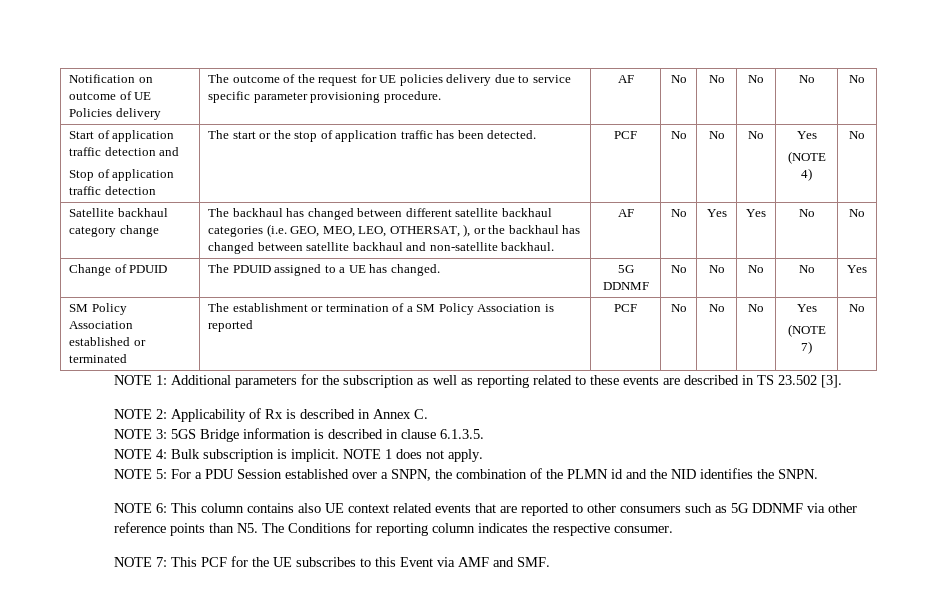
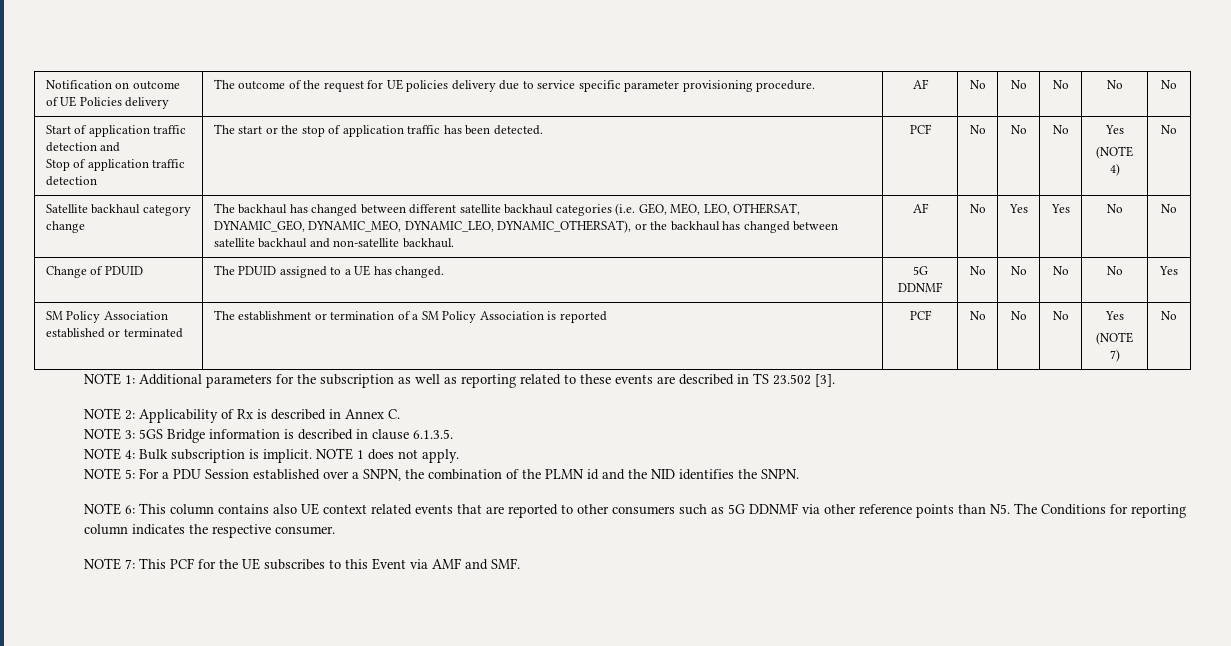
- Satellite backhaul category change | The backhaul has changed between different satellite backhaul categories (i.e. GEO, MEO, LEO, OTHERSAT, ), or the backhaul has changed between satellite backhaul and non-satellite backhaul. | AF | No | Yes | Yes | No | No
+ Satellite backhaul category change | The backhaul has changed between different satellite backhaul categories (i.e. GEO, MEO, LEO, OTHERSAT, DYNAMIC_GEO, DYNAMIC_MEO, DYNAMIC_LEO, DYNAMIC_OTHERSAT), or the backhaul has changed between satellite backhaul and non-satellite backhaul. | AF | No | Yes | Yes | No | No

